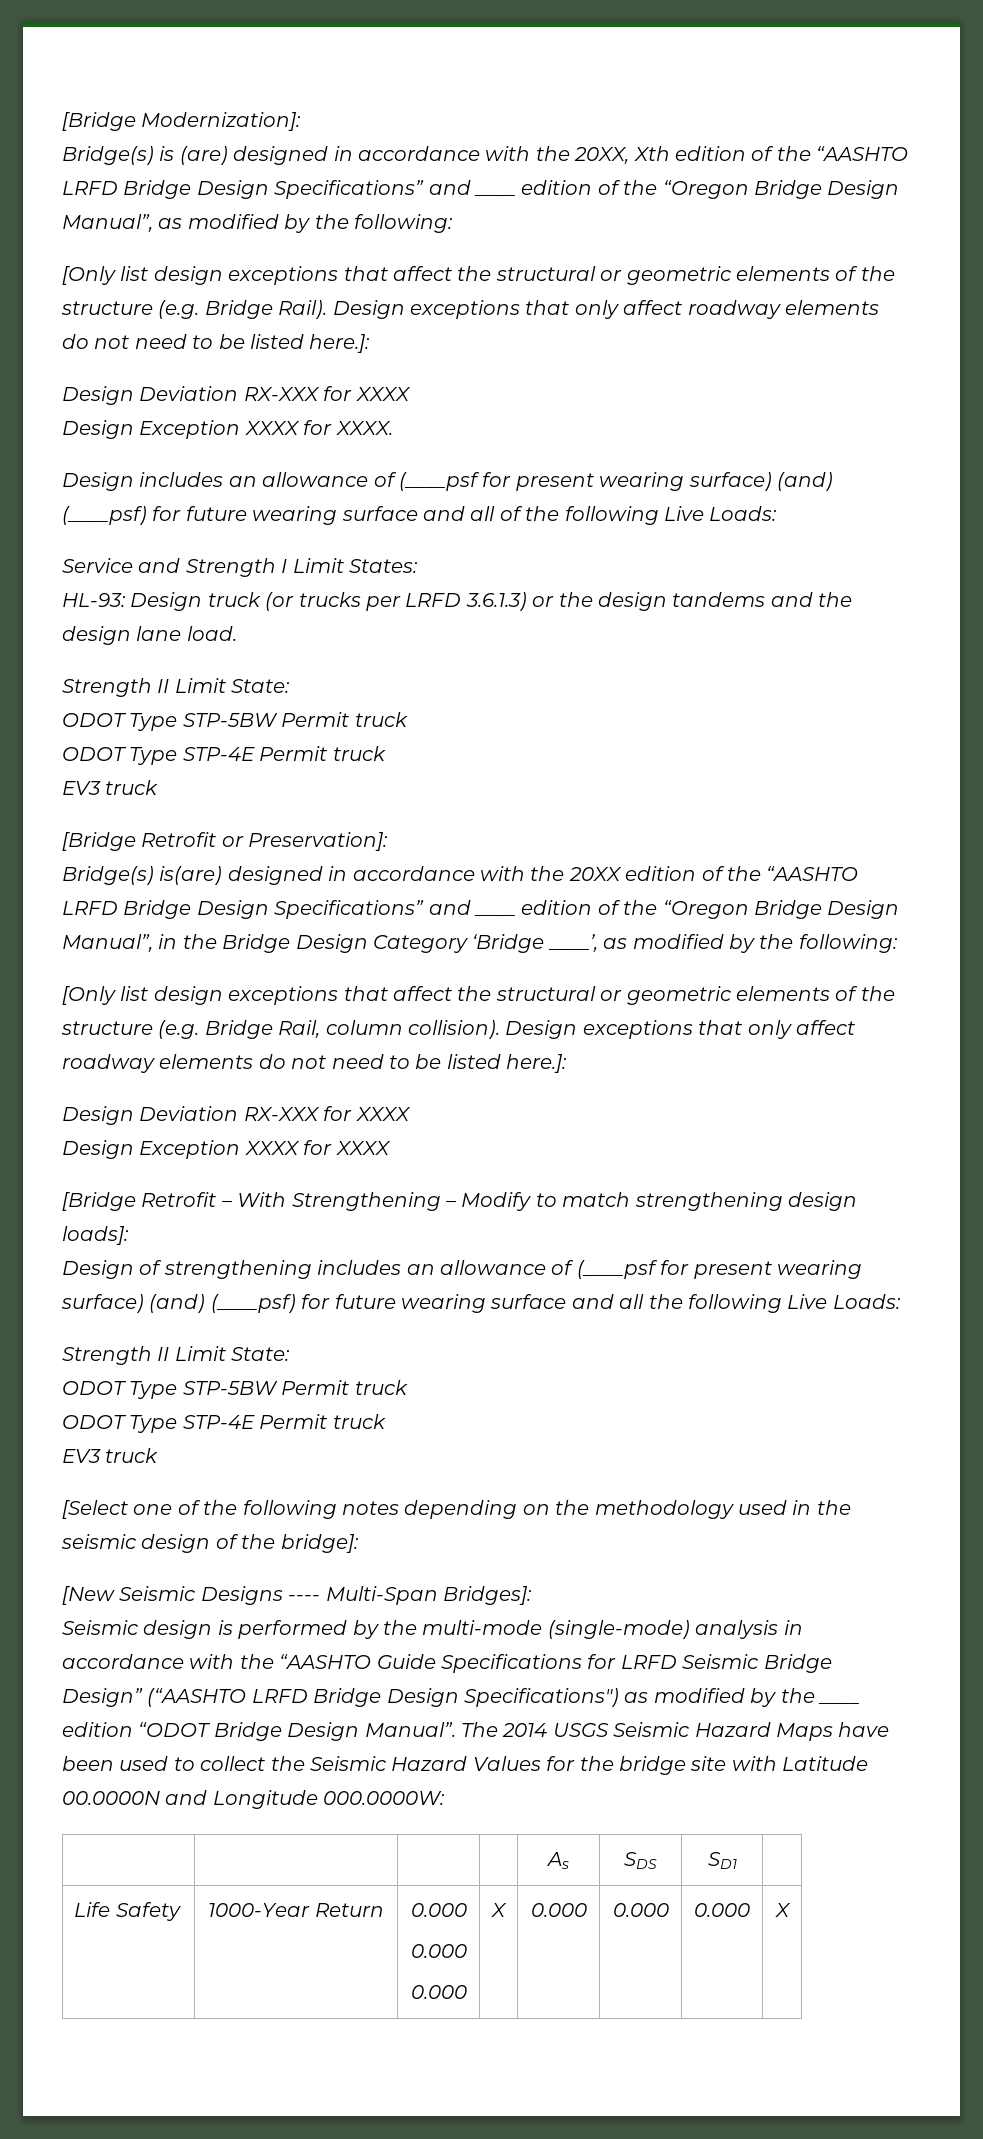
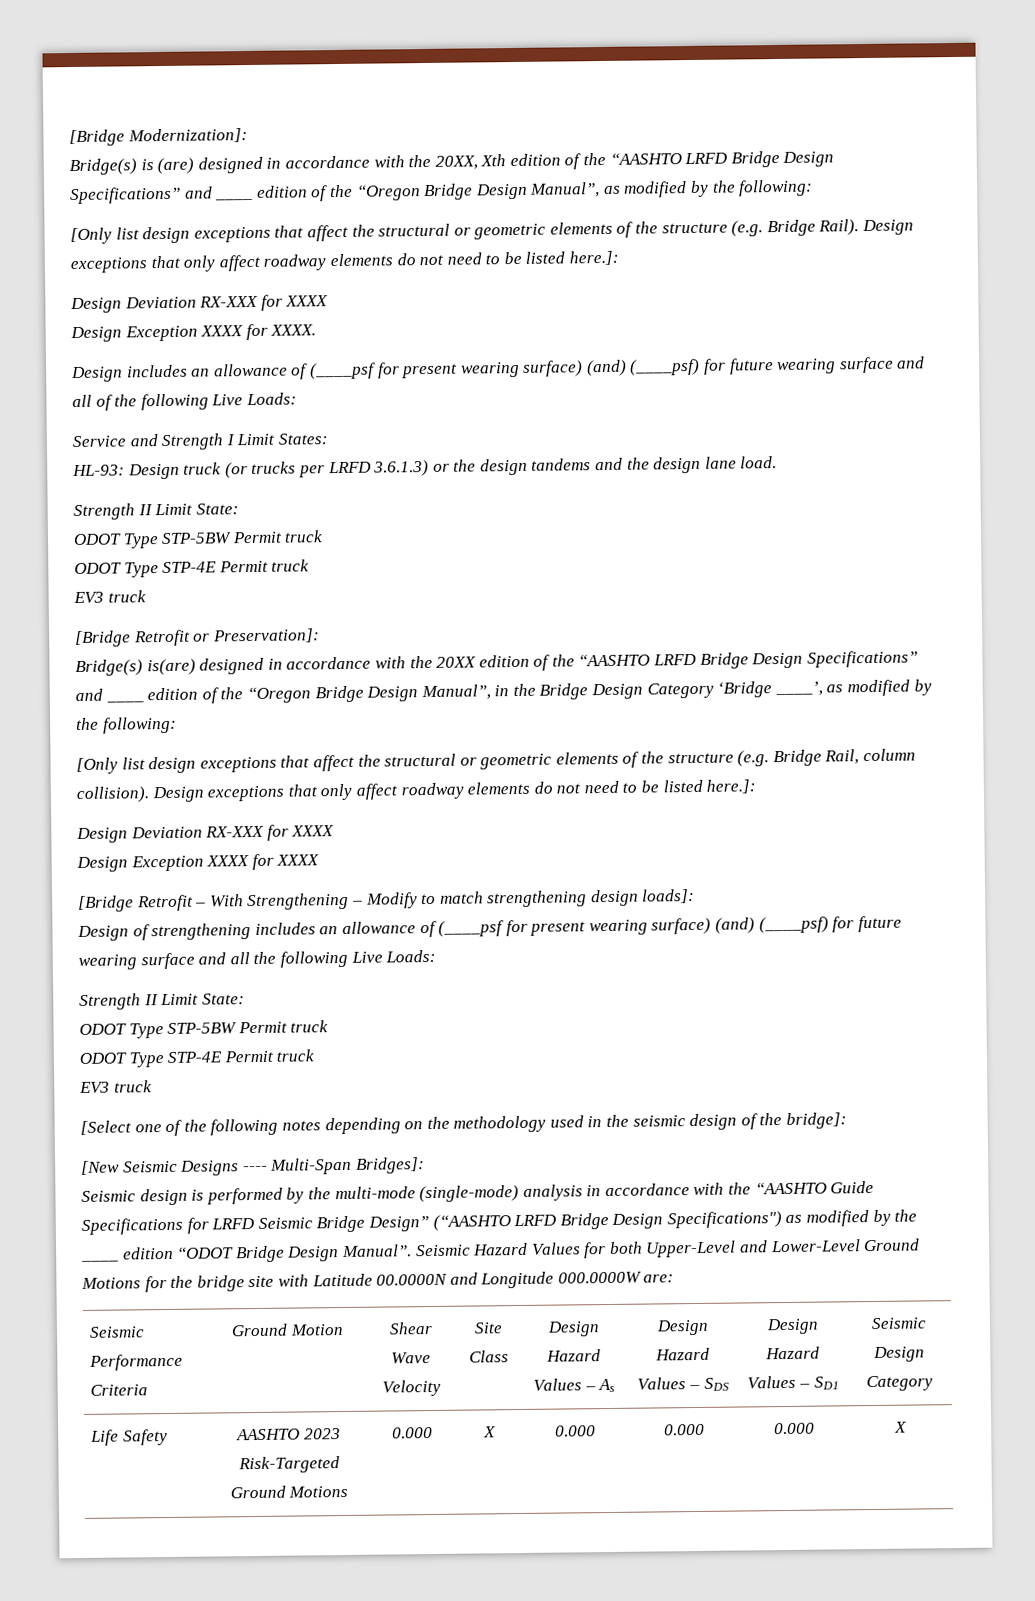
- The 2014 USGS Seismic Hazard Maps have been used to collect the Seismic Hazard Values for the bridge site with Latitude 00.0000N and Longitude 000.0000W:
- | | | | As | SDS | SD1 |
- Life Safety | 1000-Year Return | 0.000
- 0.000
- 0.000 | X | 0.000 | 0.000 | 0.000 | X
+ Seismic Hazard Values for both Upper-Level and Lower-Level Ground Motions for the bridge site with Latitude 00.0000N and Longitude 000.0000W are:
+ Seismic Performance Criteria | Ground Motion | Shear Wave Velocity | Site Class | Design Hazard Values – As | Design Hazard Values – SDS | Design Hazard Values – SD1 | Seismic Design Category
+ Life Safety | AASHTO 2023 Risk-Targeted Ground Motions | 0.000 | X | 0.000 | 0.000 | 0.000 | X

